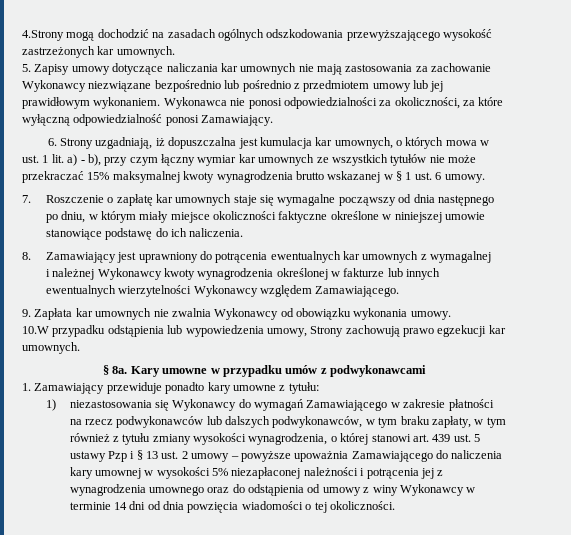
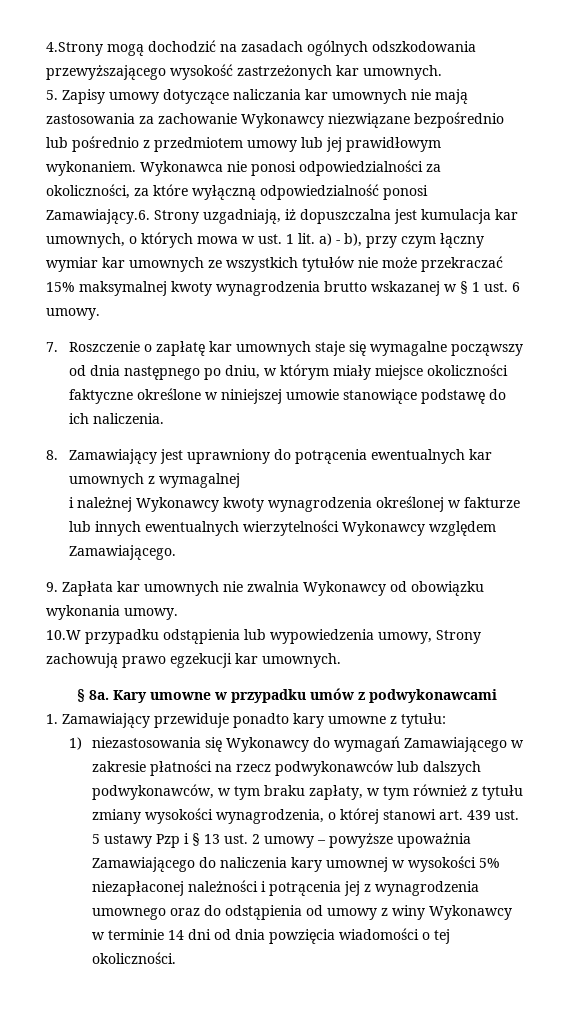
- Wykonawca nie ponosi odpowiedzialności za okoliczności, za które wyłączną odpowiedzialność ponosi Zamawiający.
- 6. Strony uzgadniają, iż dopuszczalna jest kumulacja kar umownych, o których mowa w ust. 1 lit. a) - b), przy czym łączny wymiar kar umownych ze wszystkich tytułów nie może przekraczać 15% maksymalnej kwoty wynagrodzenia brutto wskazanej w § 1 ust. 6 umowy.
+ Wykonawca nie ponosi odpowiedzialności za okoliczności, za które wyłączną odpowiedzialność ponosi Zamawiający.6. Strony uzgadniają, iż dopuszczalna jest kumulacja kar umownych, o których mowa w ust. 1 lit. a) - b), przy czym łączny wymiar kar umownych ze wszystkich tytułów nie może przekraczać 15% maksymalnej kwoty wynagrodzenia brutto wskazanej w § 1 ust. 6 umowy.

